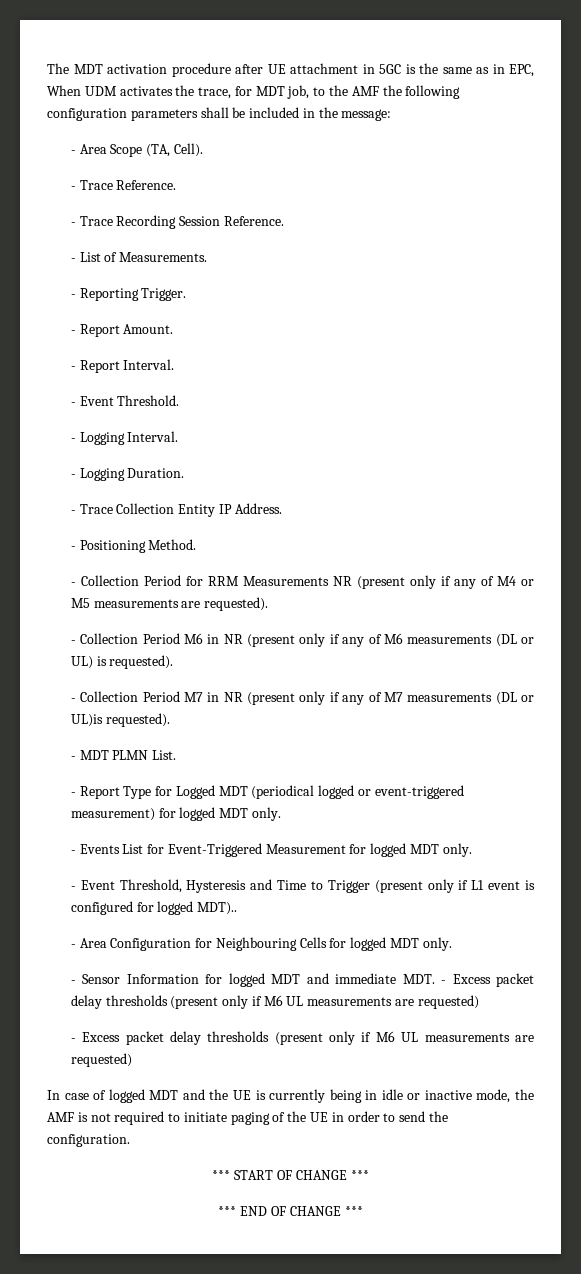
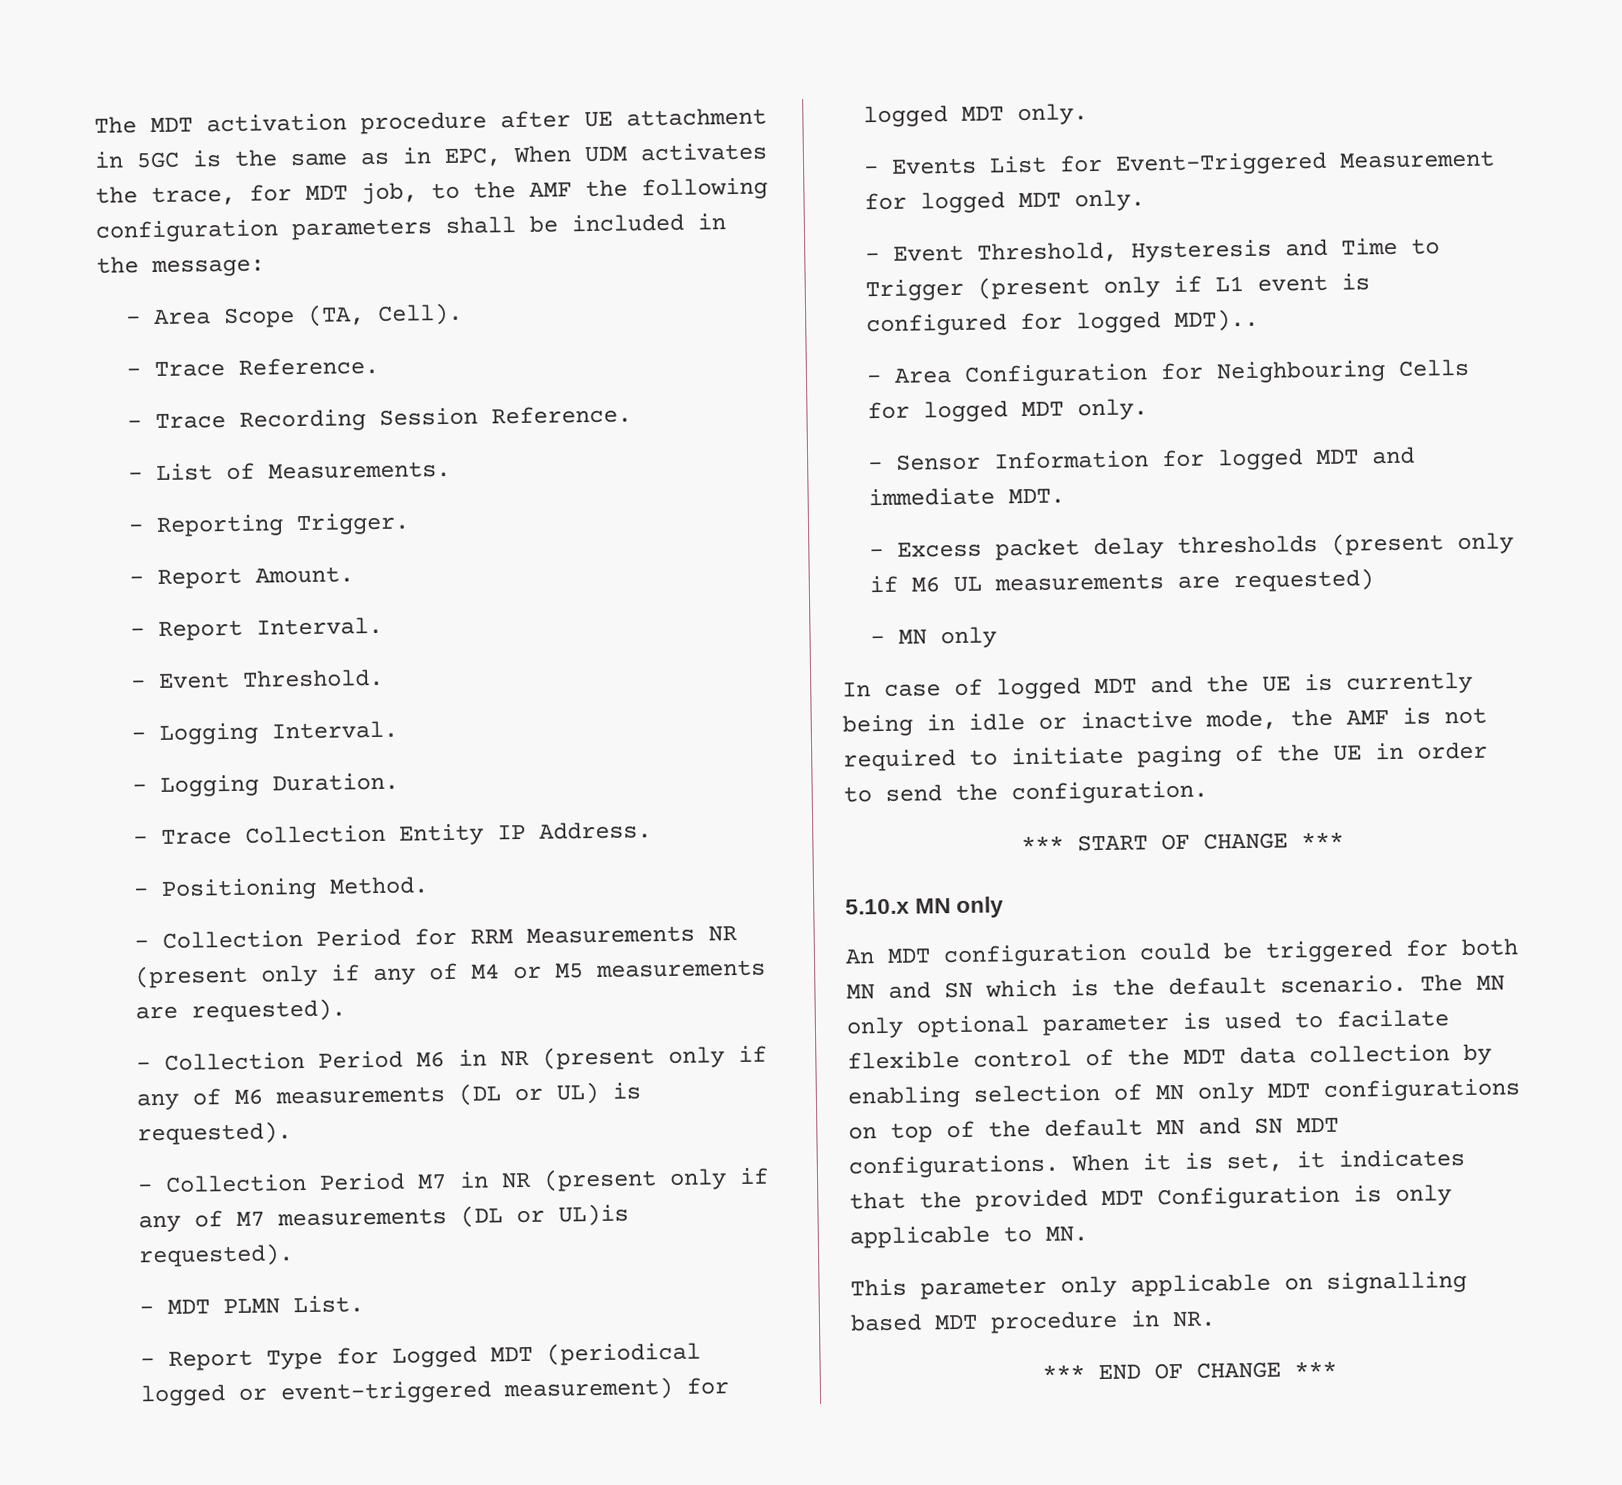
- - Sensor Information for logged MDT and immediate MDT. - Excess packet delay thresholds (present only if M6 UL measurements are requested)
+ - Sensor Information for logged MDT and immediate MDT.
  - Excess packet delay thresholds (present only if M6 UL measurements are requested)
+ - MN only
+ 5.10.x MN only
+ An MDT configuration could be triggered for both MN and SN which is the default scenario. The MN only optional parameter is used to facilate flexible control of the MDT data collection by enabling selection of MN only MDT configurations on top of the default MN and SN MDT configurations. When it is set, it indicates that the provided MDT Configuration is only applicable to MN.
+ This parameter only applicable on signalling based MDT procedure in NR.

